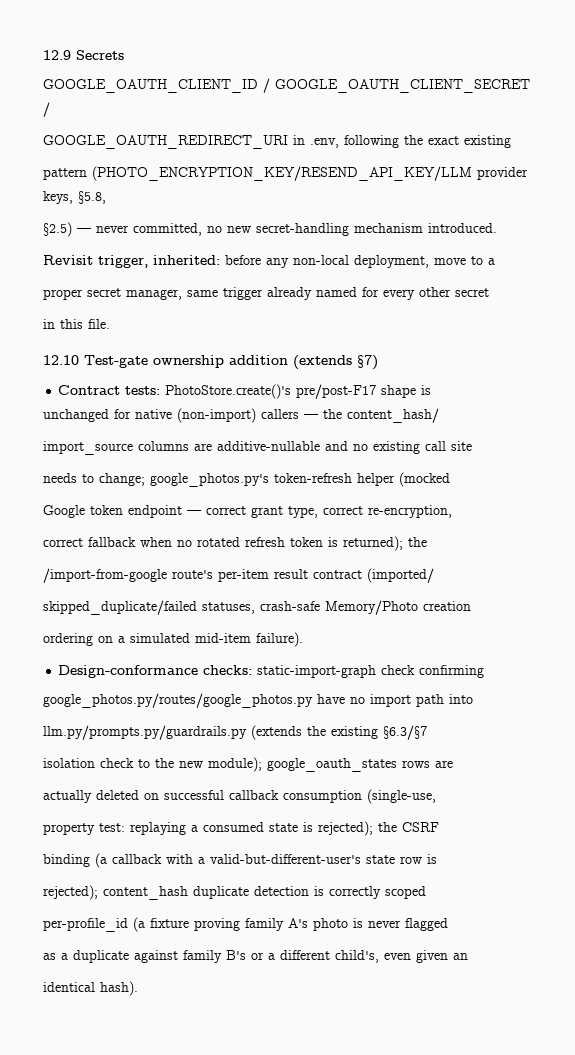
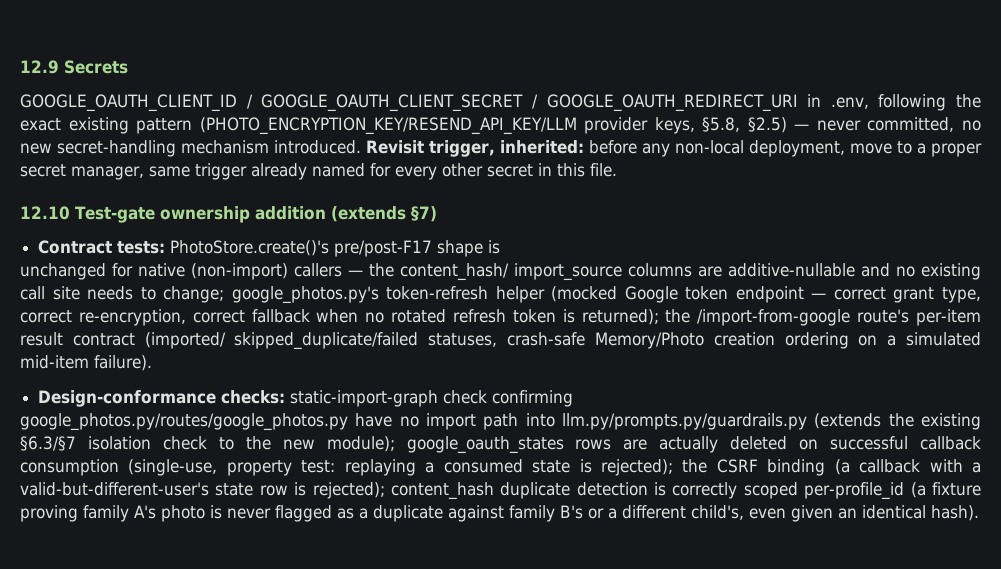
- GOOGLE_OAUTH_CLIENT_ID / GOOGLE_OAUTH_CLIENT_SECRET /
- GOOGLE_OAUTH_REDIRECT_URI in .env, following the exact existing
- pattern (PHOTO_ENCRYPTION_KEY/RESEND_API_KEY/LLM provider keys, §5.8,
- §2.5) — never committed, no new secret-handling mechanism introduced.
- Revisit trigger, inherited: before any non-local deployment, move to a
- proper secret manager, same trigger already named for every other secret
- in this file.
+ GOOGLE_OAUTH_CLIENT_ID / GOOGLE_OAUTH_CLIENT_SECRET / GOOGLE_OAUTH_REDIRECT_URI in .env, following the exact existing pattern (PHOTO_ENCRYPTION_KEY/RESEND_API_KEY/LLM provider keys, §5.8, §2.5) — never committed, no new secret-handling mechanism introduced. Revisit trigger, inherited: before any non-local deployment, move to a proper secret manager, same trigger already named for every other secret in this file.
- unchanged for native (non-import) callers — the content_hash/
- import_source columns are additive-nullable and no existing call site
- needs to change; google_photos.py's token-refresh helper (mocked
- Google token endpoint — correct grant type, correct re-encryption,
- correct fallback when no rotated refresh token is returned); the
- /import-from-google route's per-item result contract (imported/
- skipped_duplicate/failed statuses, crash-safe Memory/Photo creation
- ordering on a simulated mid-item failure).
+ unchanged for native (non-import) callers — the content_hash/ import_source columns are additive-nullable and no existing call site needs to change; google_photos.py's token-refresh helper (mocked Google token endpoint — correct grant type, correct re-encryption, correct fallback when no rotated refresh token is returned); the /import-from-google route's per-item result contract (imported/ skipped_duplicate/failed statuses, crash-safe Memory/Photo creation ordering on a simulated mid-item failure).
- google_photos.py/routes/google_photos.py have no import path into
- llm.py/prompts.py/guardrails.py (extends the existing §6.3/§7
- isolation check to the new module);
+ google_photos.py/routes/google_photos.py have no import path into llm.py/prompts.py/guardrails.py (extends the existing §6.3/§7 isolation check to the new module);
- google_oauth_states rows are
- actually deleted on successful callback consumption (single-use,
- property test:
+ google_oauth_states rows are actually deleted on successful callback consumption (single-use, property test:
- the CSRF
- binding (a callback with a valid-but-different-user's state row is
- rejected);
+ the CSRF binding (a callback with a valid-but-different-user's state row is rejected);
- content_hash duplicate detection is correctly scoped
- per-profile_id (a fixture proving family A's photo is never flagged
- as a duplicate against family B's or a different child's, even given an
- identical hash).
+ content_hash duplicate detection is correctly scoped per-profile_id (a fixture proving family A's photo is never flagged as a duplicate against family B's or a different child's, even given an identical hash).

